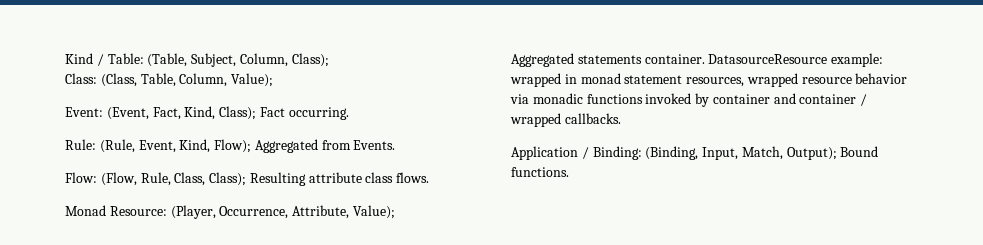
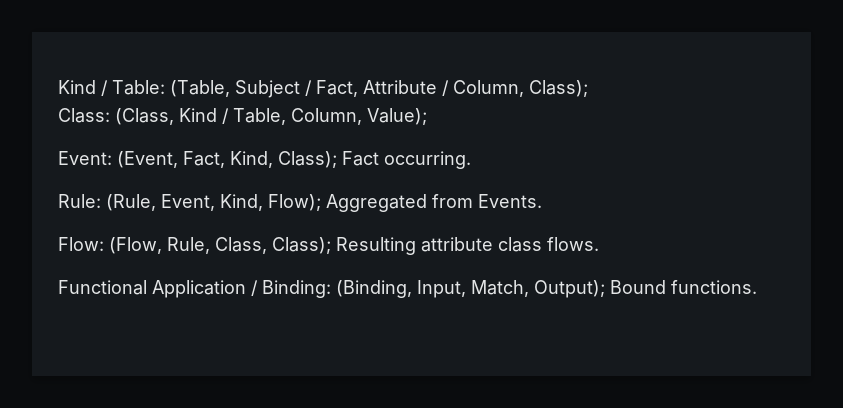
- Kind / Table: (Table, Subject, Column, Class);
+ Kind / Table: (Table, Subject / Fact, Attribute / Column, Class);
- Class: (Class, Table, Column, Value);
+ Class: (Class, Kind / Table, Column, Value);
- Monad Resource: (Player, Occurrence, Attribute, Value);
- Aggregated statements container. DatasourceResource example: wrapped in monad statement resources, wrapped resource behavior via monadic functions invoked by container and container / wrapped callbacks.
- Application / Binding: (Binding, Input, Match, Output); Bound functions.
+ Functional Application / Binding: (Binding, Input, Match, Output); Bound functions.

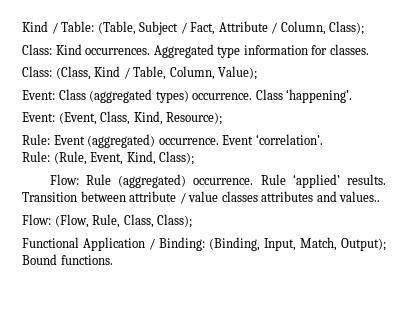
+ Class: Kind occurrences. Aggregated type information for classes.
- Event: (Event, Fact, Kind, Class); Fact occurring.
- Rule: (Rule, Event, Kind, Flow); Aggregated from Events.
+ Event: Class (aggregated types) occurrence. Class ‘happening’.
+ Event: (Event, Class, Kind, Resource);
+ Rule: Event (aggregated) occurrence. Event ‘correlation’.
+ Rule: (Rule, Event, Kind, Class);
+ Flow: Rule (aggregated) occurrence. Rule ‘applied’ results. Transition between attribute / value classes attributes and values..
- Flow: (Flow, Rule, Class, Class); Resulting attribute class flows.
+ Flow: (Flow, Rule, Class, Class);

